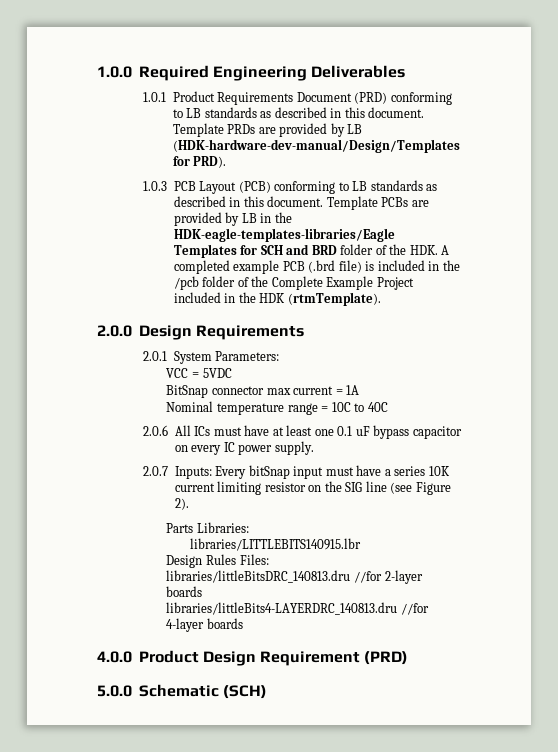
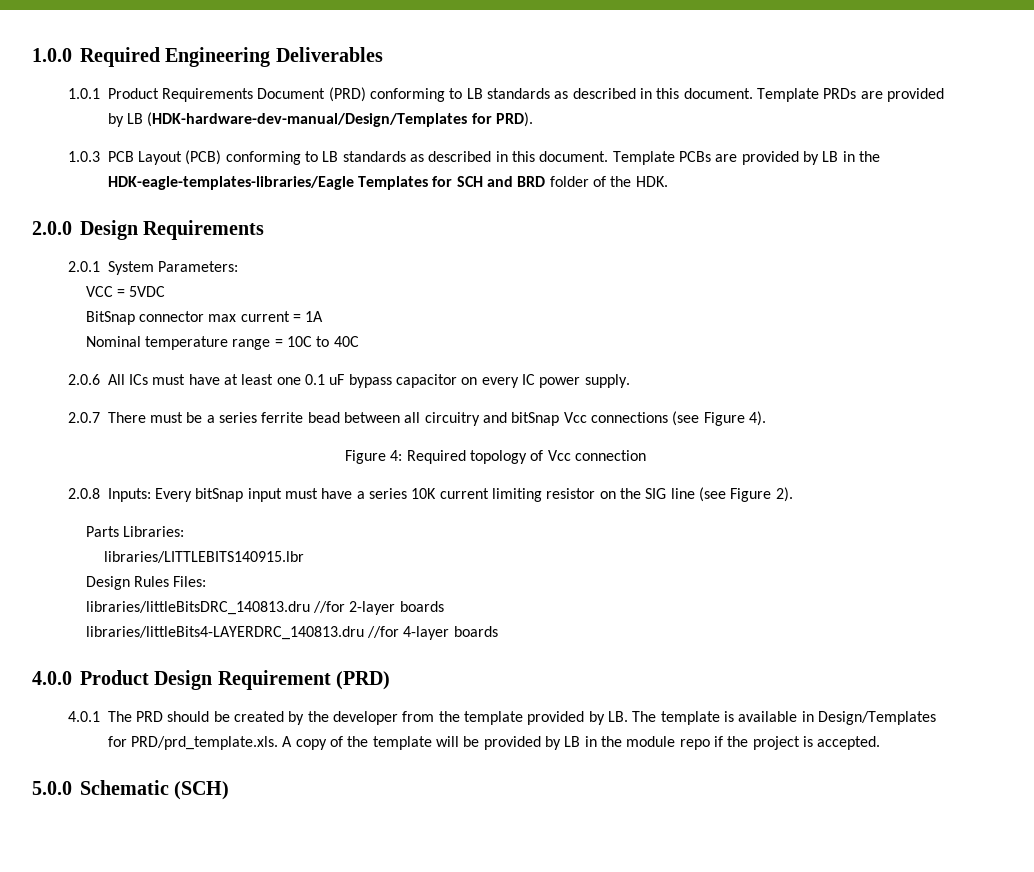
- Template PCBs are provided by LB in the HDK-eagle-templates-libraries/Eagle Templates for SCH and BRD folder of the HDK. A completed example PCB (.brd file) is included in the /pcb folder of the Complete Example Project included in the HDK (rtmTemplate).
+ Template PCBs are provided by LB in the HDK-eagle-templates-libraries/Eagle Templates for SCH and BRD folder of the HDK.
- 2.0.7 Inputs: Every bitSnap input must have a series 10K current limiting resistor on the SIG line (see Figure 2).
+ 2.0.7 There must be a series ferrite bead between all circuitry and bitSnap Vcc connections (see Figure 4).
+ Figure 4: Required topology of Vcc connection
+ 2.0.8 Inputs: Every bitSnap input must have a series 10K current limiting resistor on the SIG line (see Figure 2).
+ 4.0.1 The PRD should be created by the developer from the template provided by LB. The template is available in Design/Templates for PRD/prd_template.xls. A copy of the template will be provided by LB in the module repo if the project is accepted.

